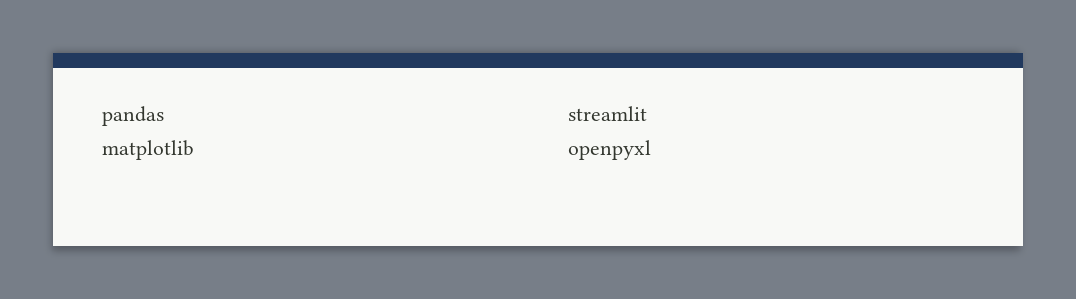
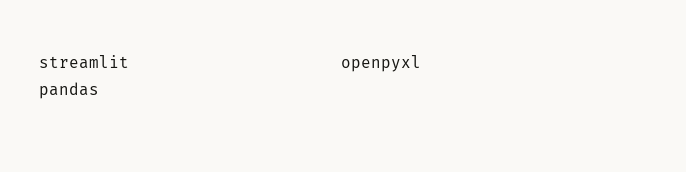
+ streamlit
- matplotlib
- streamlit

